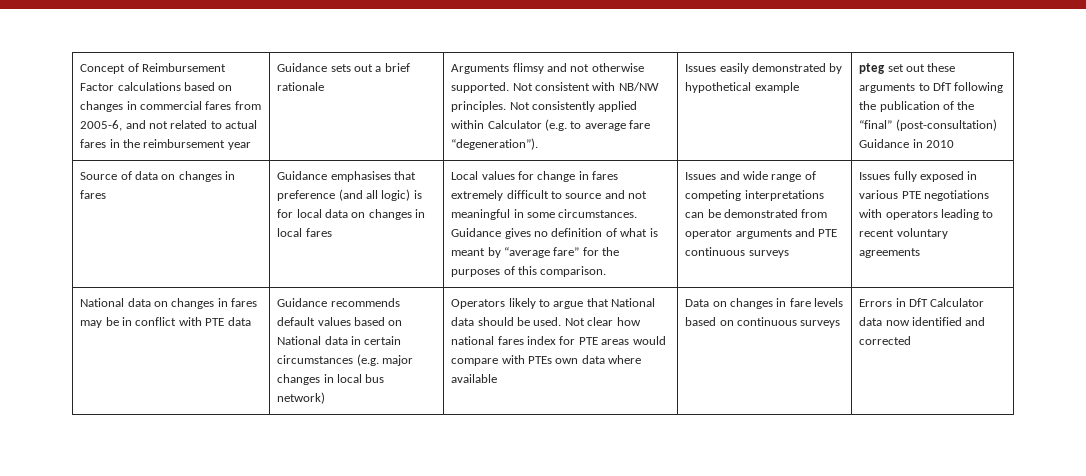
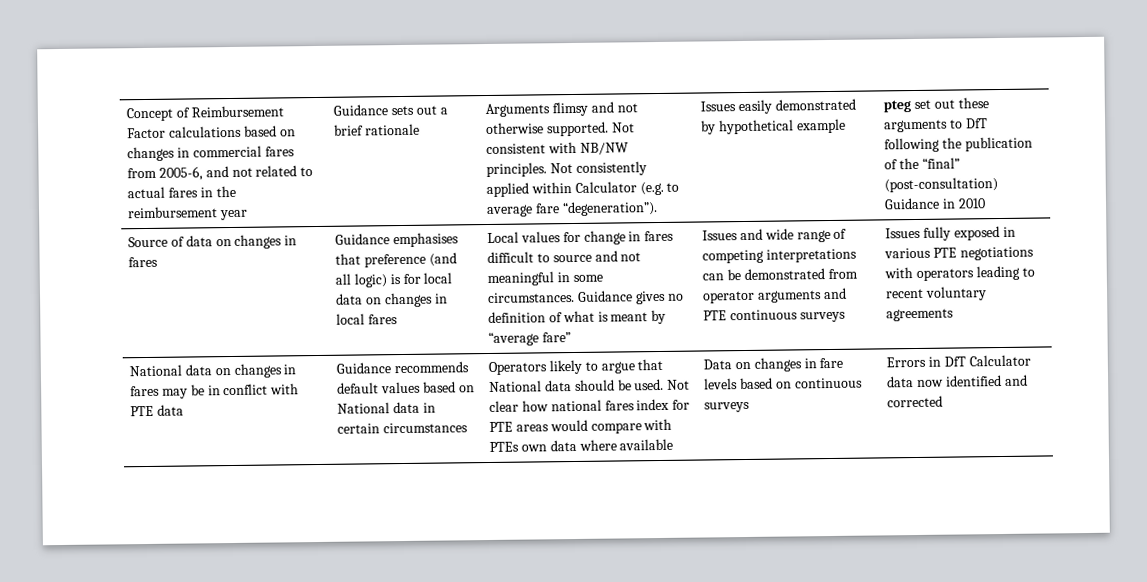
- Local values for change in fares extremely difficult to source and not meaningful in some circumstances.
+ Local values for change in fares difficult to source and not meaningful in some circumstances.
- Guidance gives no definition of what is meant by “average fare” for the purposes of this comparison.
+ Guidance gives no definition of what is meant by “average fare”
- Guidance recommends default values based on National data in certain circumstances (e.g. major changes in local bus network)
+ Guidance recommends default values based on National data in certain circumstances

